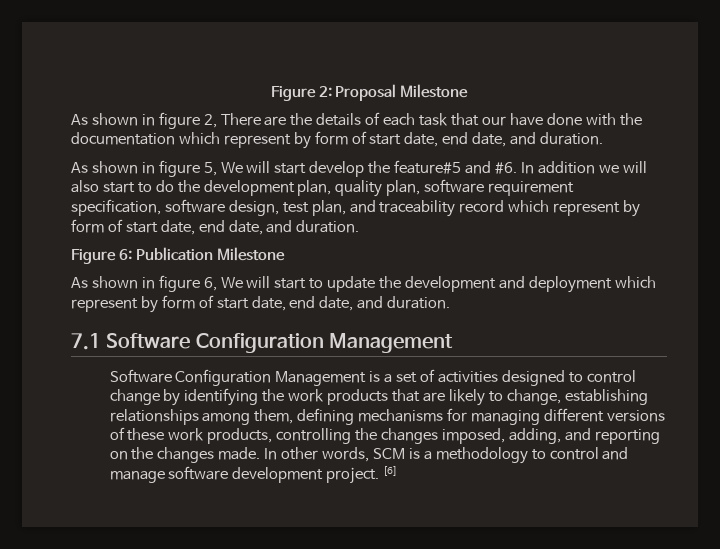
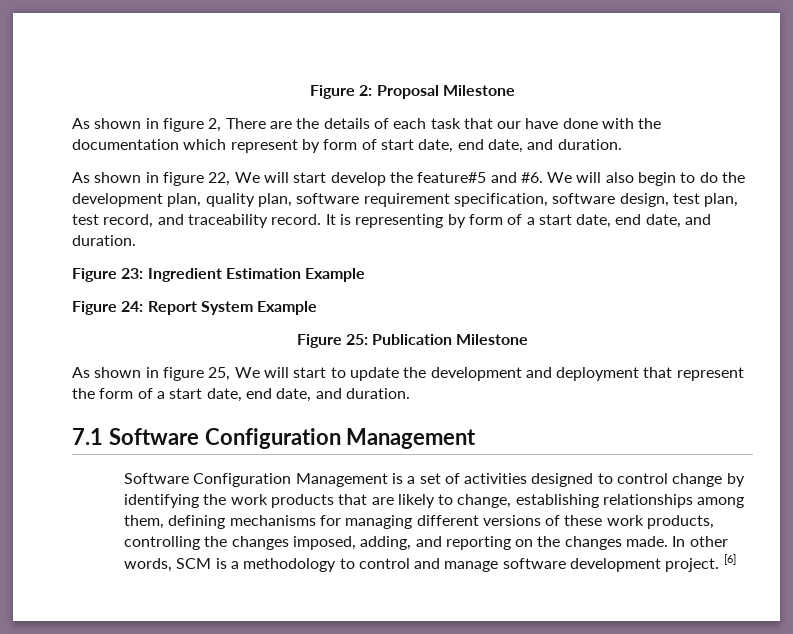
- As shown in figure 5, We will start develop the feature#5 and #6.
+ As shown in figure 22, We will start develop the feature#5 and #6.
- In addition we will also start to do the development plan, quality plan, software requirement specification, software design, test plan, and traceability record which represent by form of start date, end date, and duration.
+ We will also begin to do the development plan, quality plan, software requirement specification, software design, test plan, test record, and traceability record. It is representing by form of a start date, end date, and duration.
- Figure 6: Publication Milestone
+ Figure 23: Ingredient Estimation Example
+ Figure 24: Report System Example
+ Figure 25: Publication Milestone
- As shown in figure 6, We will start to update the development and deployment which represent by form of start date, end date, and duration.
+ As shown in figure 25, We will start to update the development and deployment that represent the form of a start date, end date, and duration.

